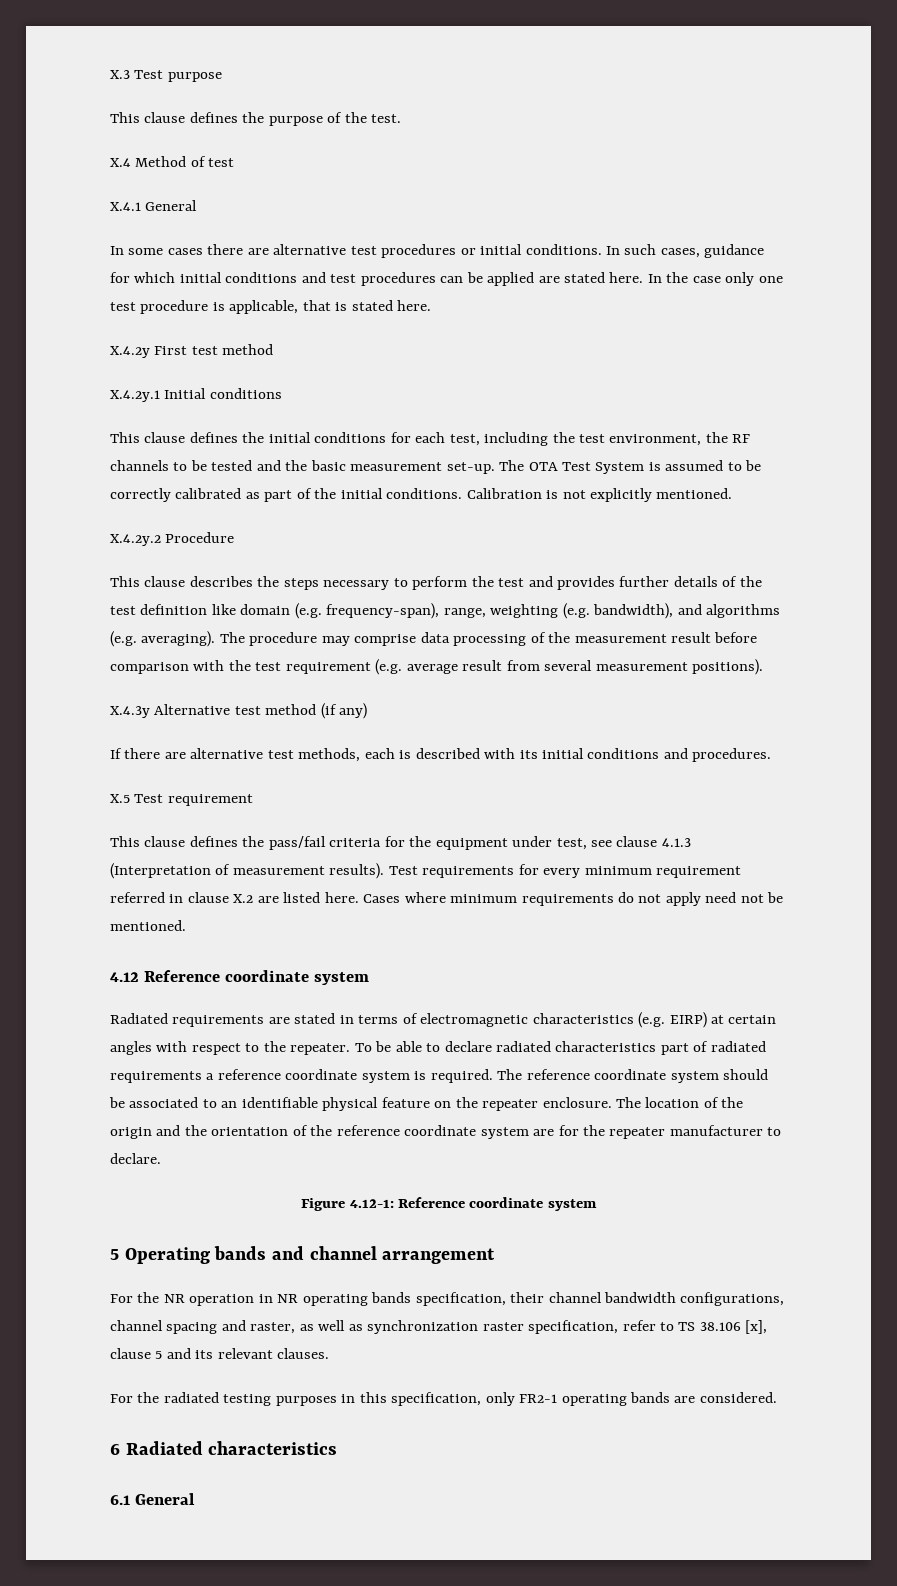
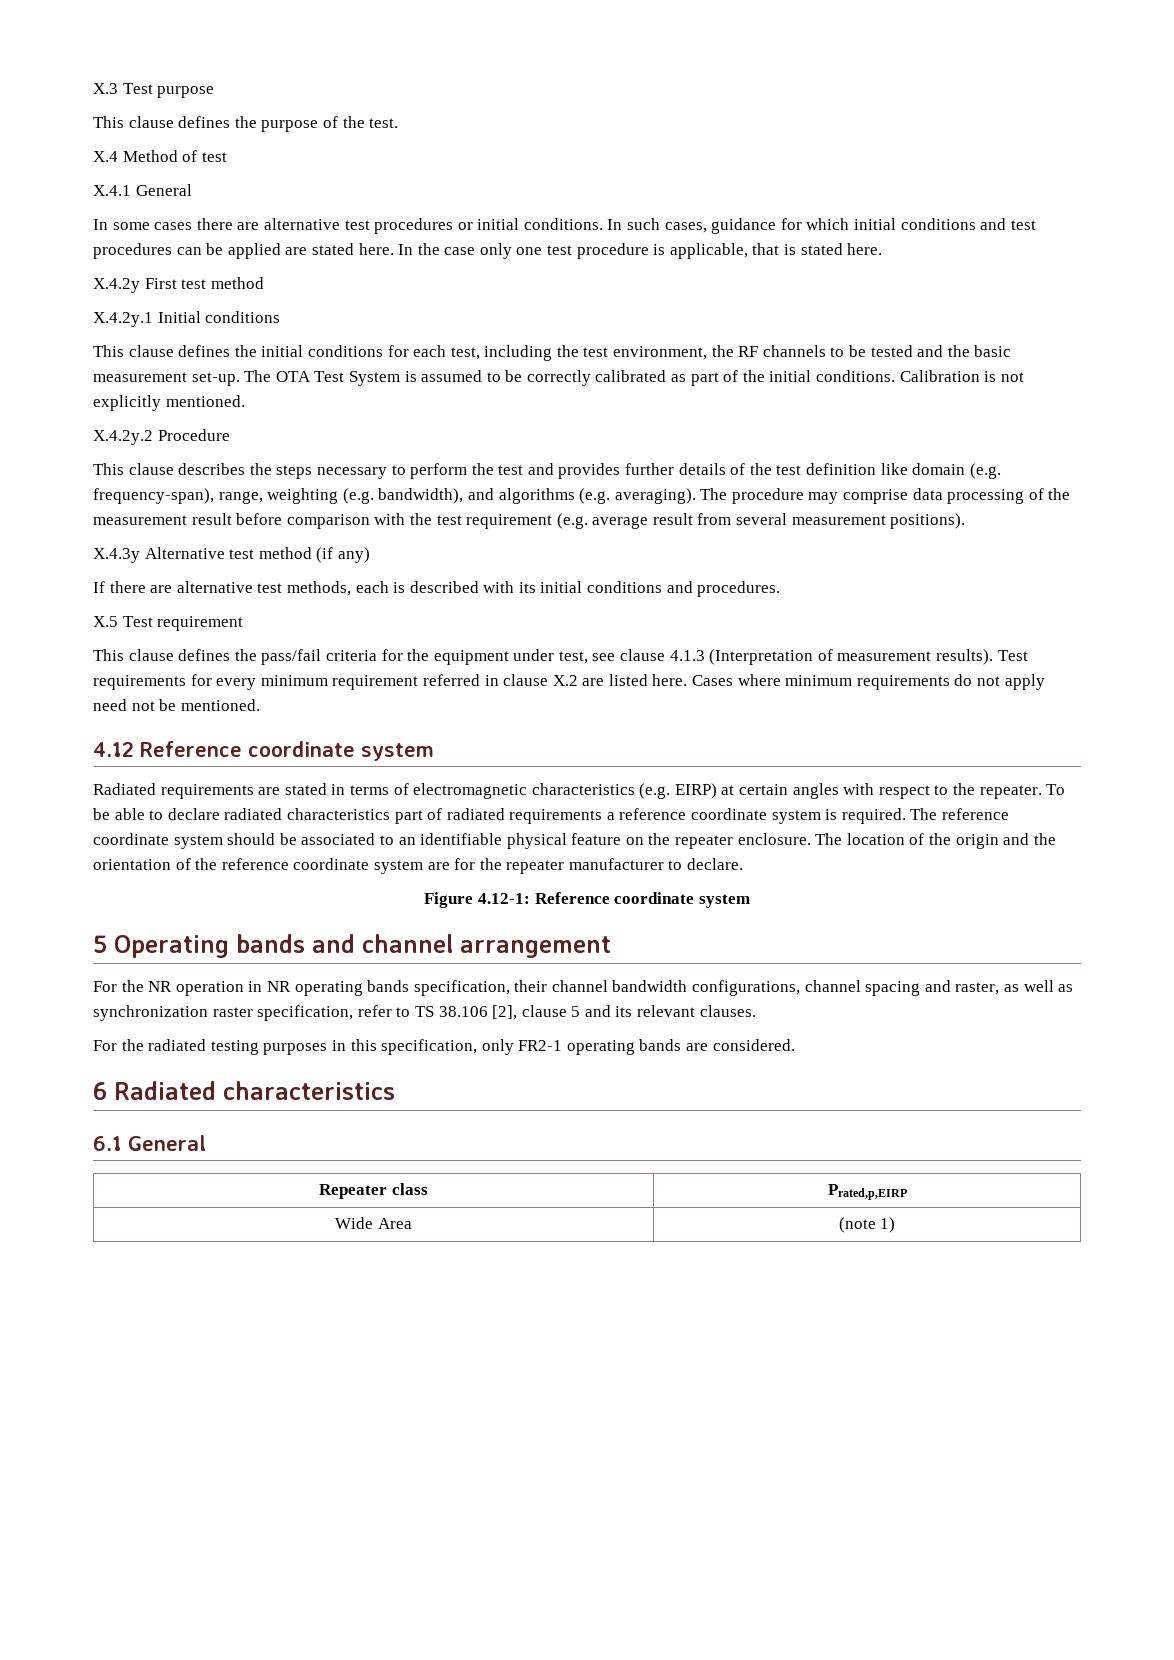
- For the NR operation in NR operating bands specification, their channel bandwidth configurations, channel spacing and raster, as well as synchronization raster specification, refer to TS 38.106 [x], clause 5 and its relevant clauses.
+ For the NR operation in NR operating bands specification, their channel bandwidth configurations, channel spacing and raster, as well as synchronization raster specification, refer to TS 38.106 [2], clause 5 and its relevant clauses.
+ Repeater class | Prated,p,EIRP
+ Wide Area | (note 1)

